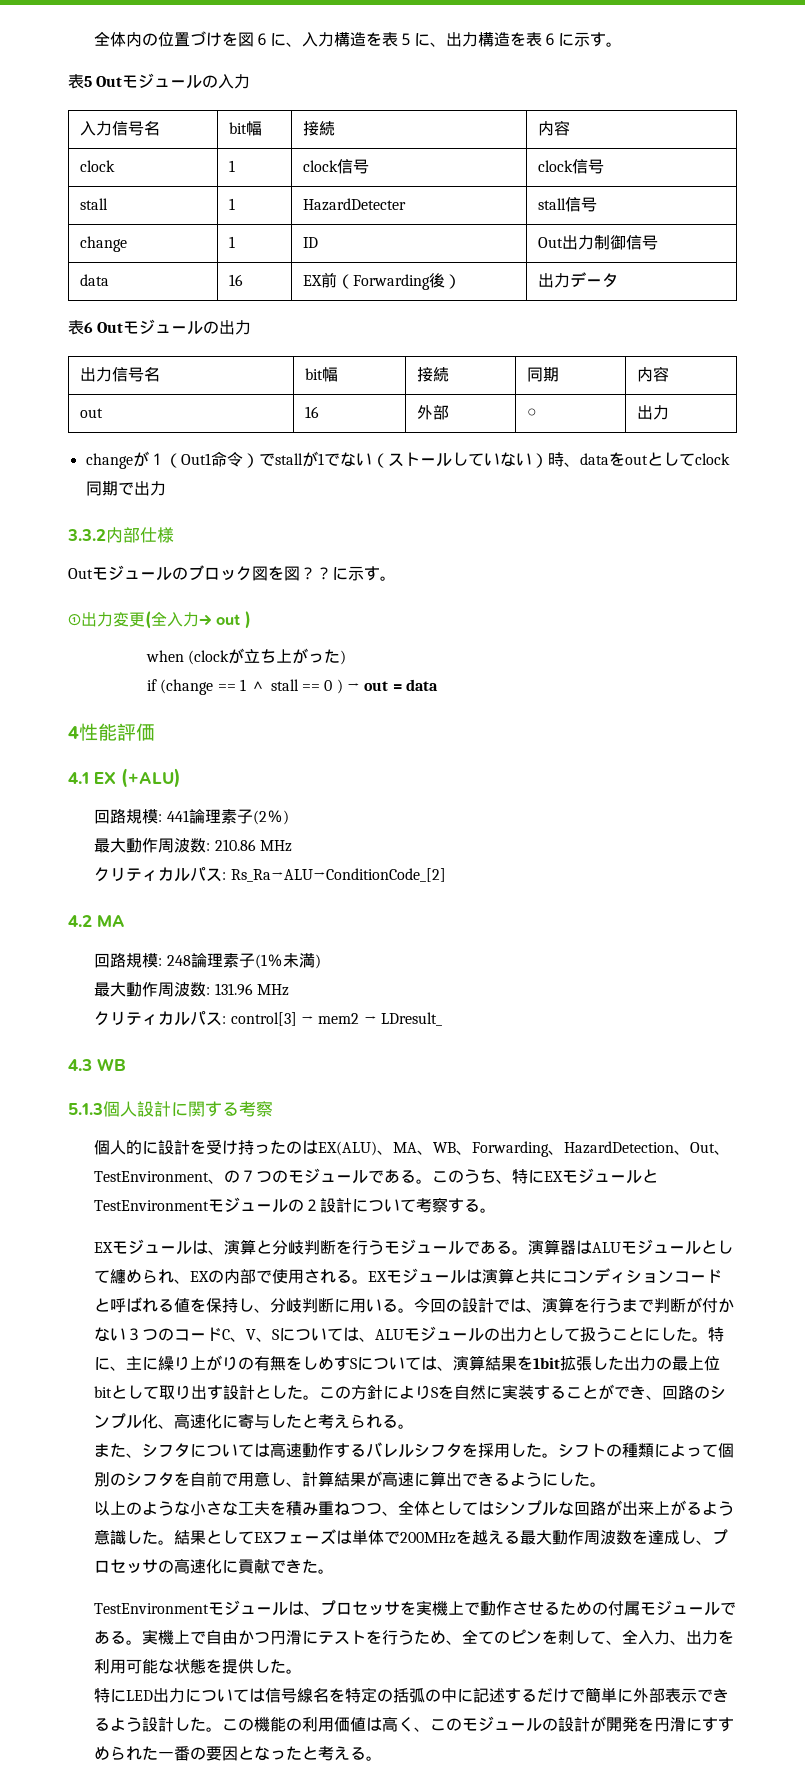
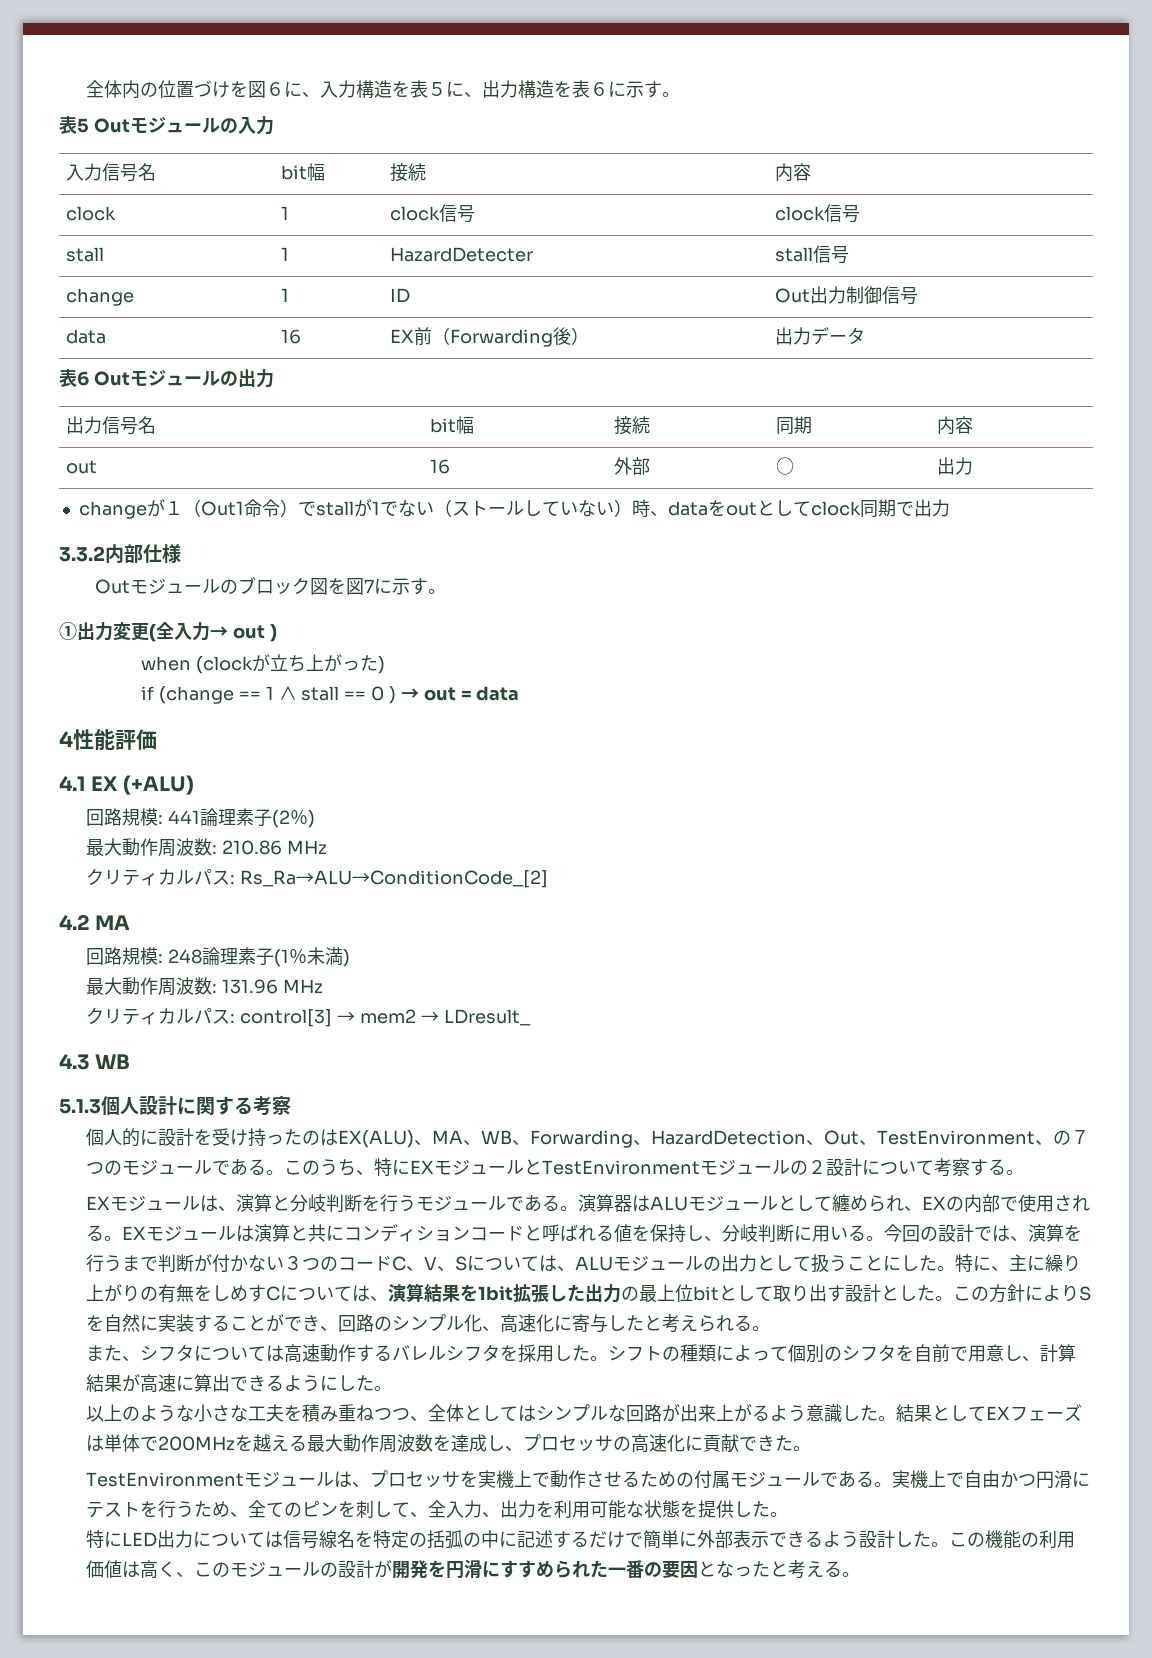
- Outモジュールのブロック図を図？？に示す。
+ Outモジュールのブロック図を図7に示す。
- 特に、主に繰り上がりの有無をしめすSについては、演算結果を1bit拡張した出力の最上位bitとして取り出す設計とした。
+ 特に、主に繰り上がりの有無をしめすCについては、演算結果を1bit拡張した出力の最上位bitとして取り出す設計とした。

